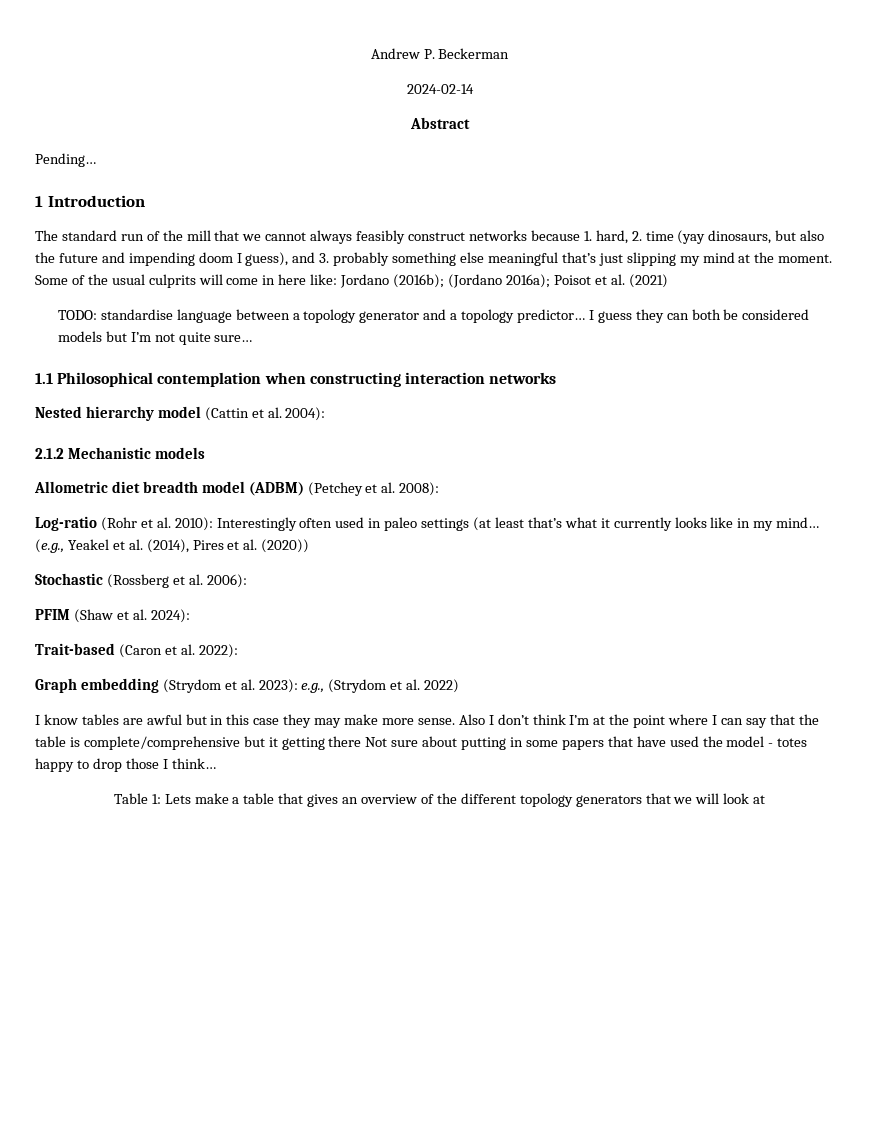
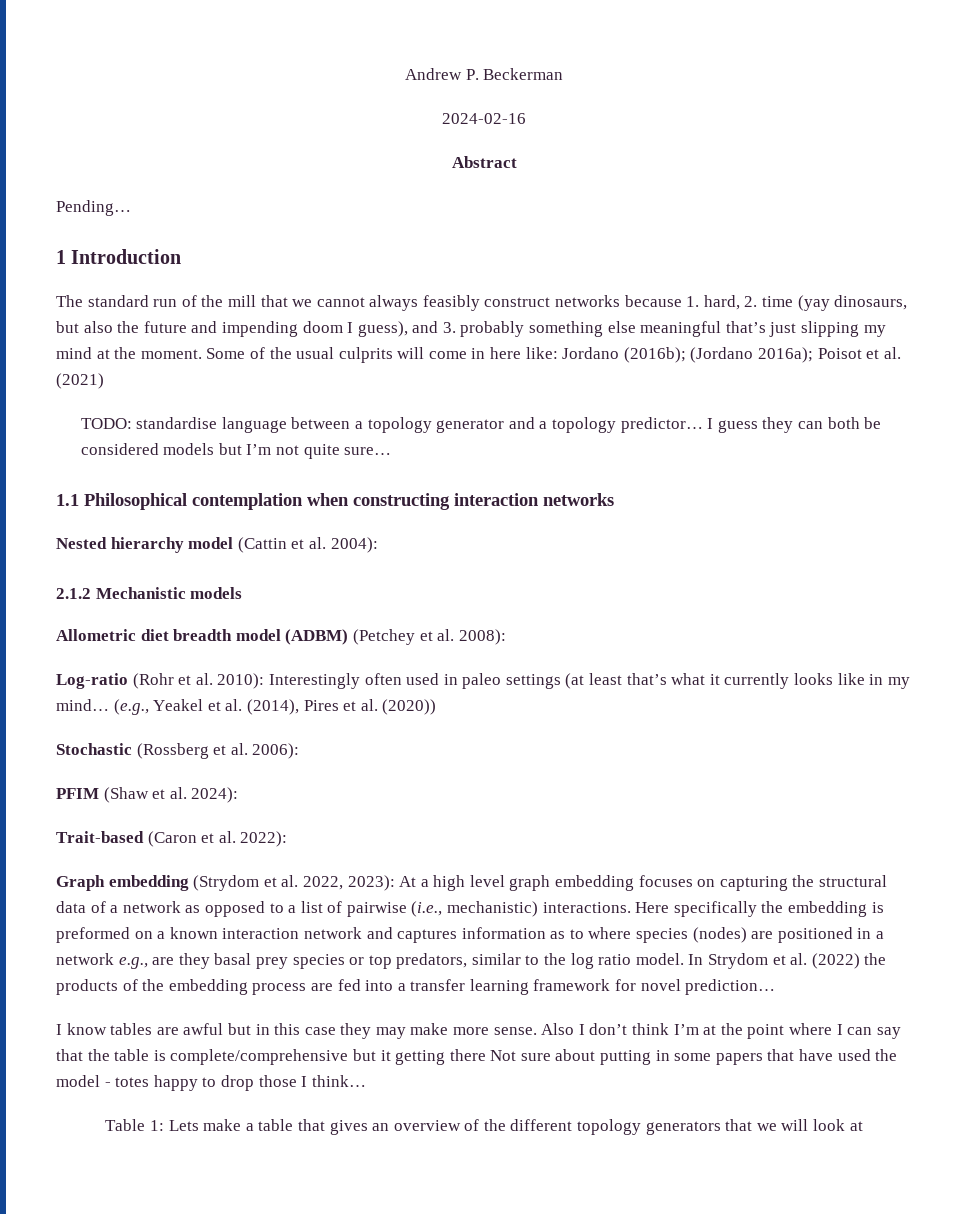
- 2024-02-14
+ 2024-02-16
- Graph embedding (Strydom et al. 2023): e.g., (Strydom et al. 2022)
+ Graph embedding (Strydom et al. 2022, 2023): At a high level graph embedding focuses on capturing the structural data of a network as opposed to a list of pairwise (i.e., mechanistic) interactions. Here specifically the embedding is preformed on a known interaction network and captures information as to where species (nodes) are positioned in a network e.g., are they basal prey species or top predators, similar to the log ratio model. In Strydom et al. (2022) the products of the embedding process are fed into a transfer learning framework for novel prediction…

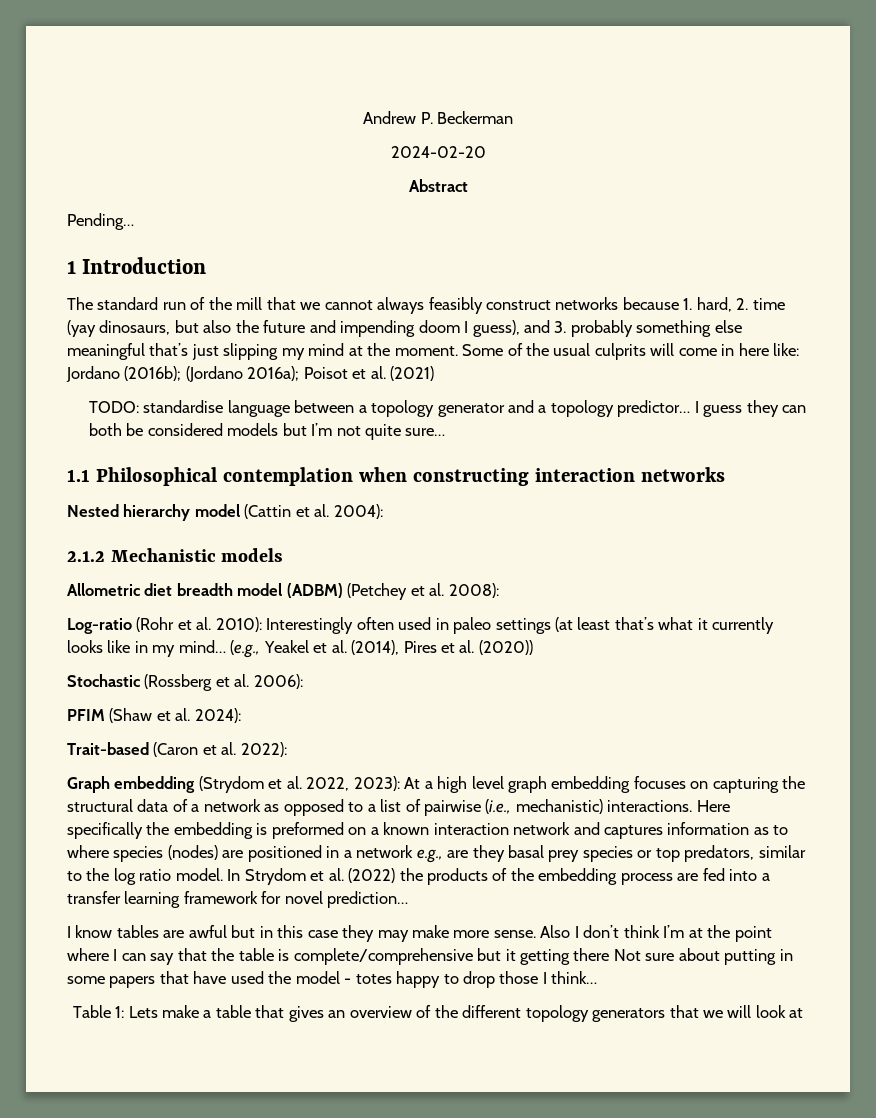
- 2024-02-16
+ 2024-02-20

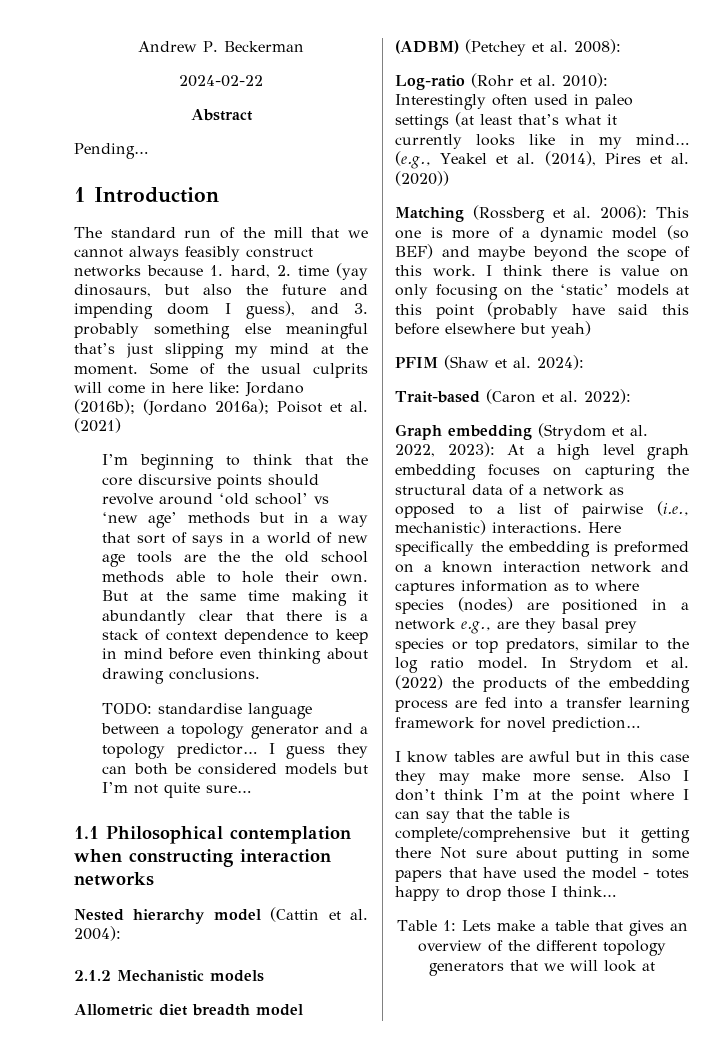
- 2024-02-20
+ 2024-02-22
+ I’m beginning to think that the core discursive points should revolve around ‘old school’ vs ‘new age’ methods but in a way that sort of says in a world of new age tools are the the old school methods able to hole their own. But at the same time making it abundantly clear that there is a stack of context dependence to keep in mind before even thinking about drawing conclusions.
- Stochastic (Rossberg et al. 2006):
+ Matching (Rossberg et al. 2006): This one is more of a dynamic model (so BEF) and maybe beyond the scope of this work. I think there is value on only focusing on the ‘static’ models at this point (probably have said this before elsewhere but yeah)

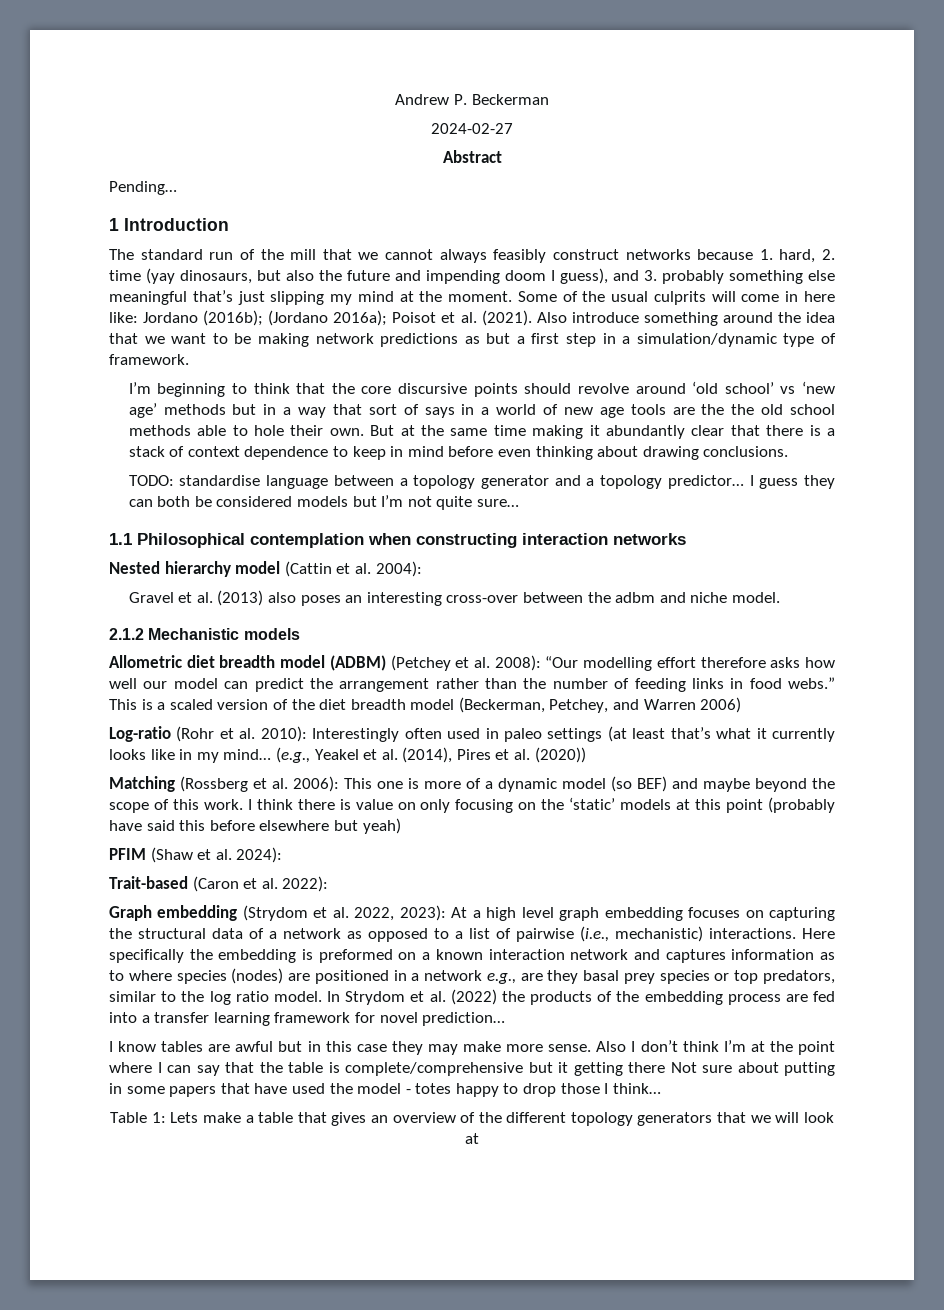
- 2024-02-22
+ 2024-02-27
- Some of the usual culprits will come in here like: Jordano (2016b); (Jordano 2016a); Poisot et al. (2021)
+ Some of the usual culprits will come in here like: Jordano (2016b); (Jordano 2016a); Poisot et al. (2021). Also introduce something around the idea that we want to be making network predictions as but a first step in a simulation/dynamic type of framework.
+ Gravel et al. (2013) also poses an interesting cross-over between the adbm and niche model.
- Allometric diet breadth model (ADBM) (Petchey et al. 2008):
+ Allometric diet breadth model (ADBM) (Petchey et al. 2008): “Our modelling effort therefore asks how well our model can predict the arrangement rather than the number of feeding links in food webs.” This is a scaled version of the diet breadth model (Beckerman, Petchey, and Warren 2006)

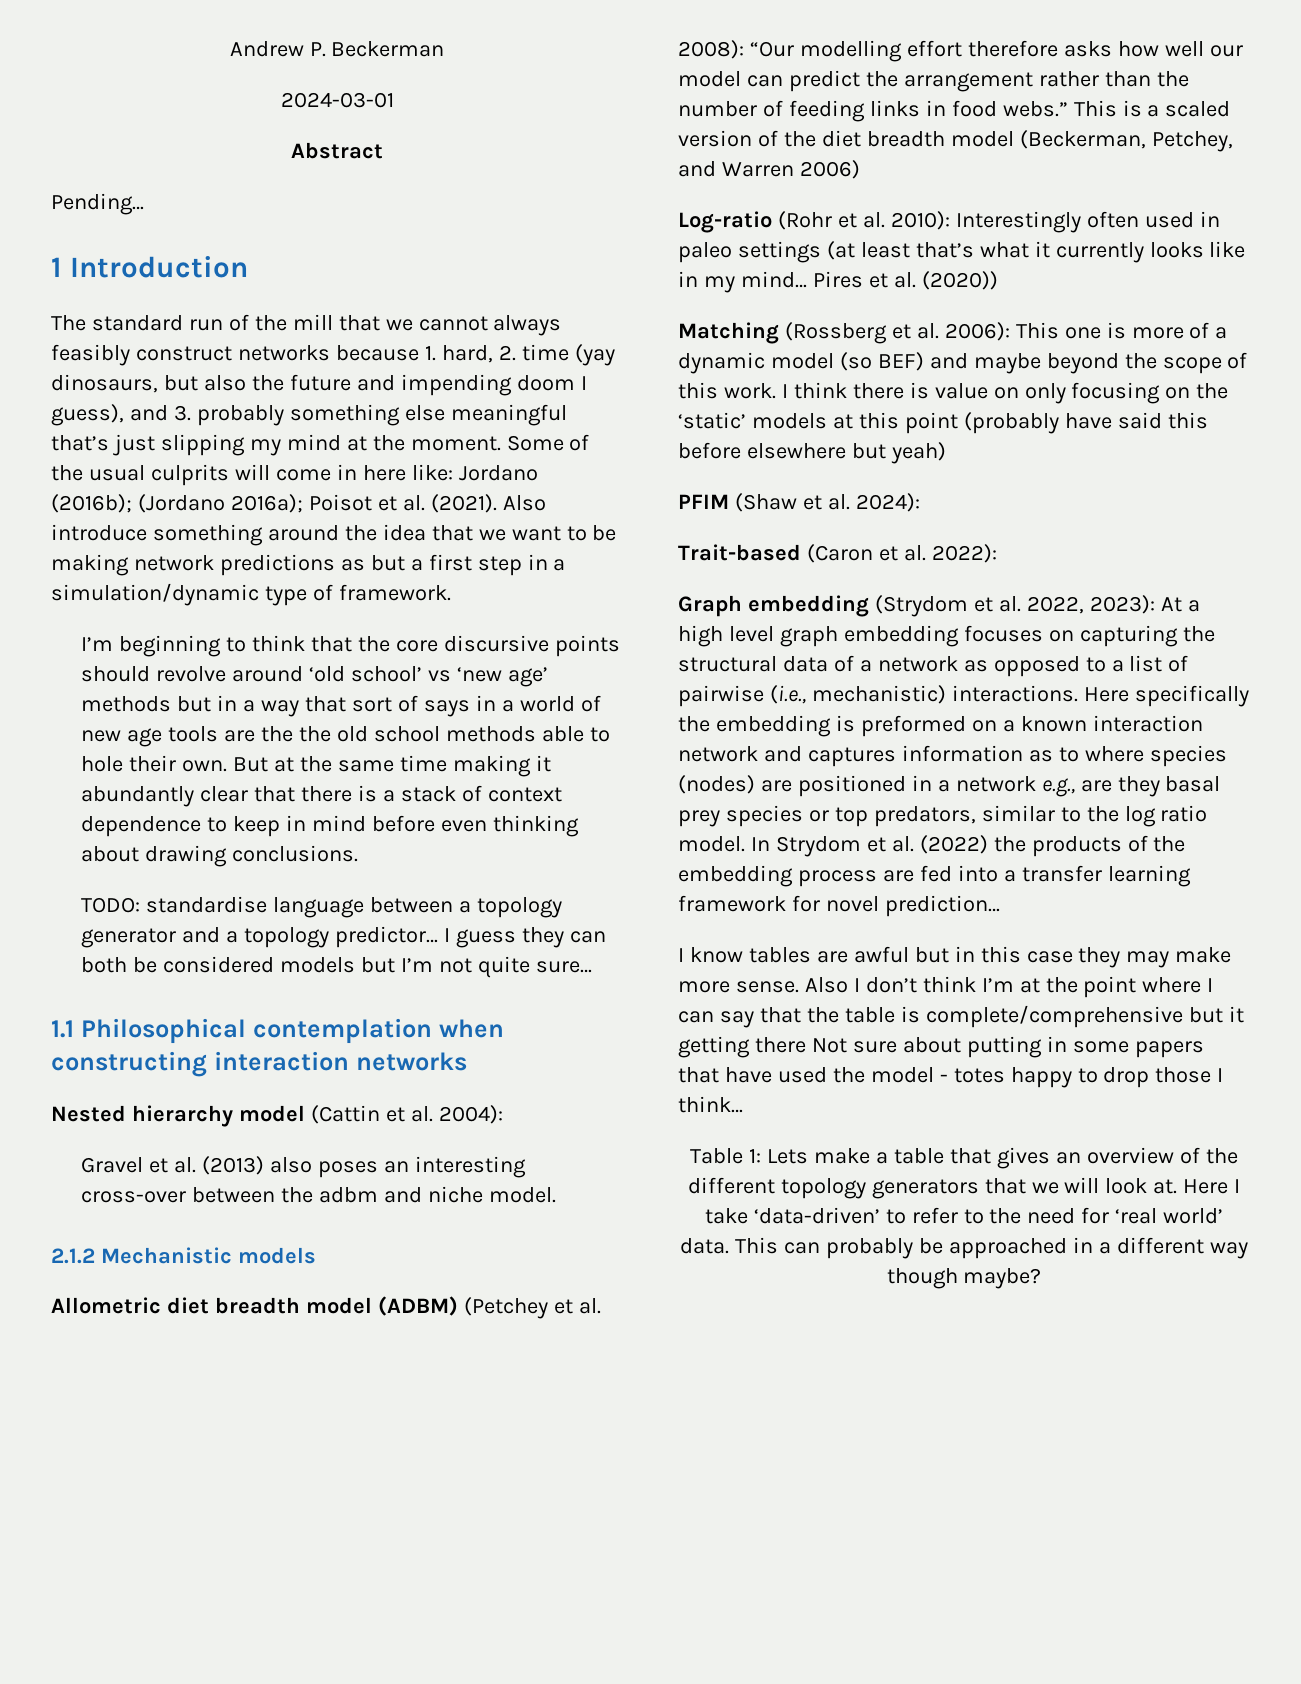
- 2024-02-27
+ 2024-03-01
- (e.g., Yeakel et al. (2014), Pires et al. (2020))
+ Pires et al. (2020))
- Table 1: Lets make a table that gives an overview of the different topology generators that we will look at
+ Table 1: Lets make a table that gives an overview of the different topology generators that we will look at. Here I take ‘data-driven’ to refer to the need for ‘real world’ data. This can probably be approached in a different way though maybe?

